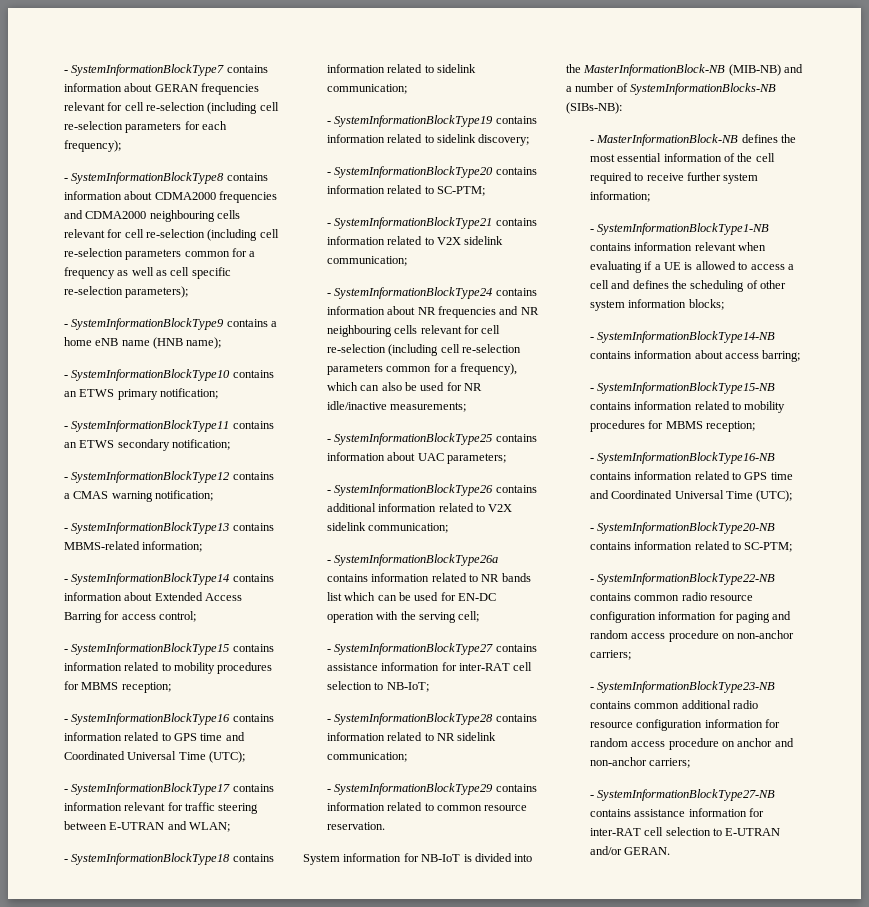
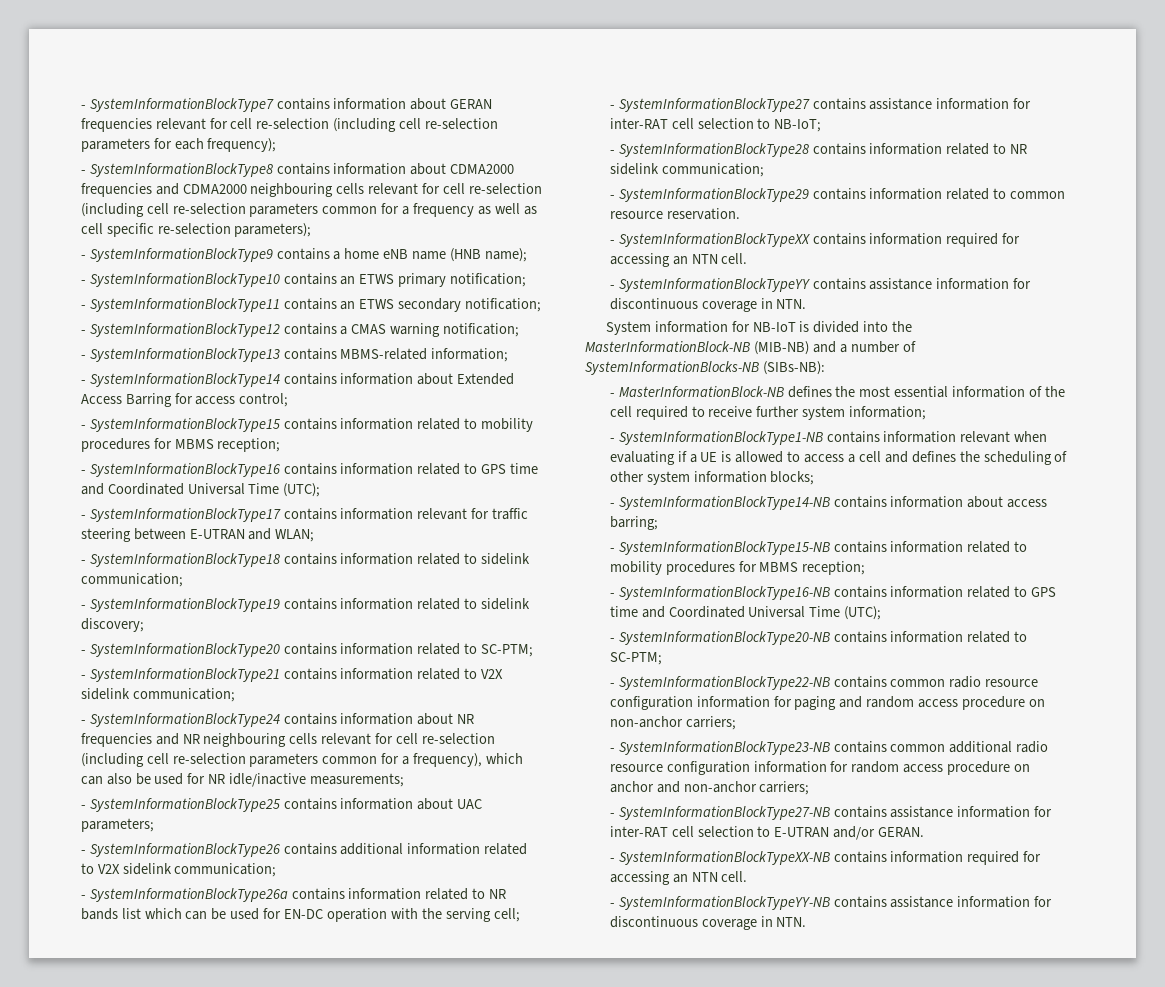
+ - SystemInformationBlockTypeXX contains information required for accessing an NTN cell.
+ - SystemInformationBlockTypeYY contains assistance information for discontinuous coverage in NTN.
+ - SystemInformationBlockTypeXX-NB contains information required for accessing an NTN cell.
+ - SystemInformationBlockTypeYY-NB contains assistance information for discontinuous coverage in NTN.

